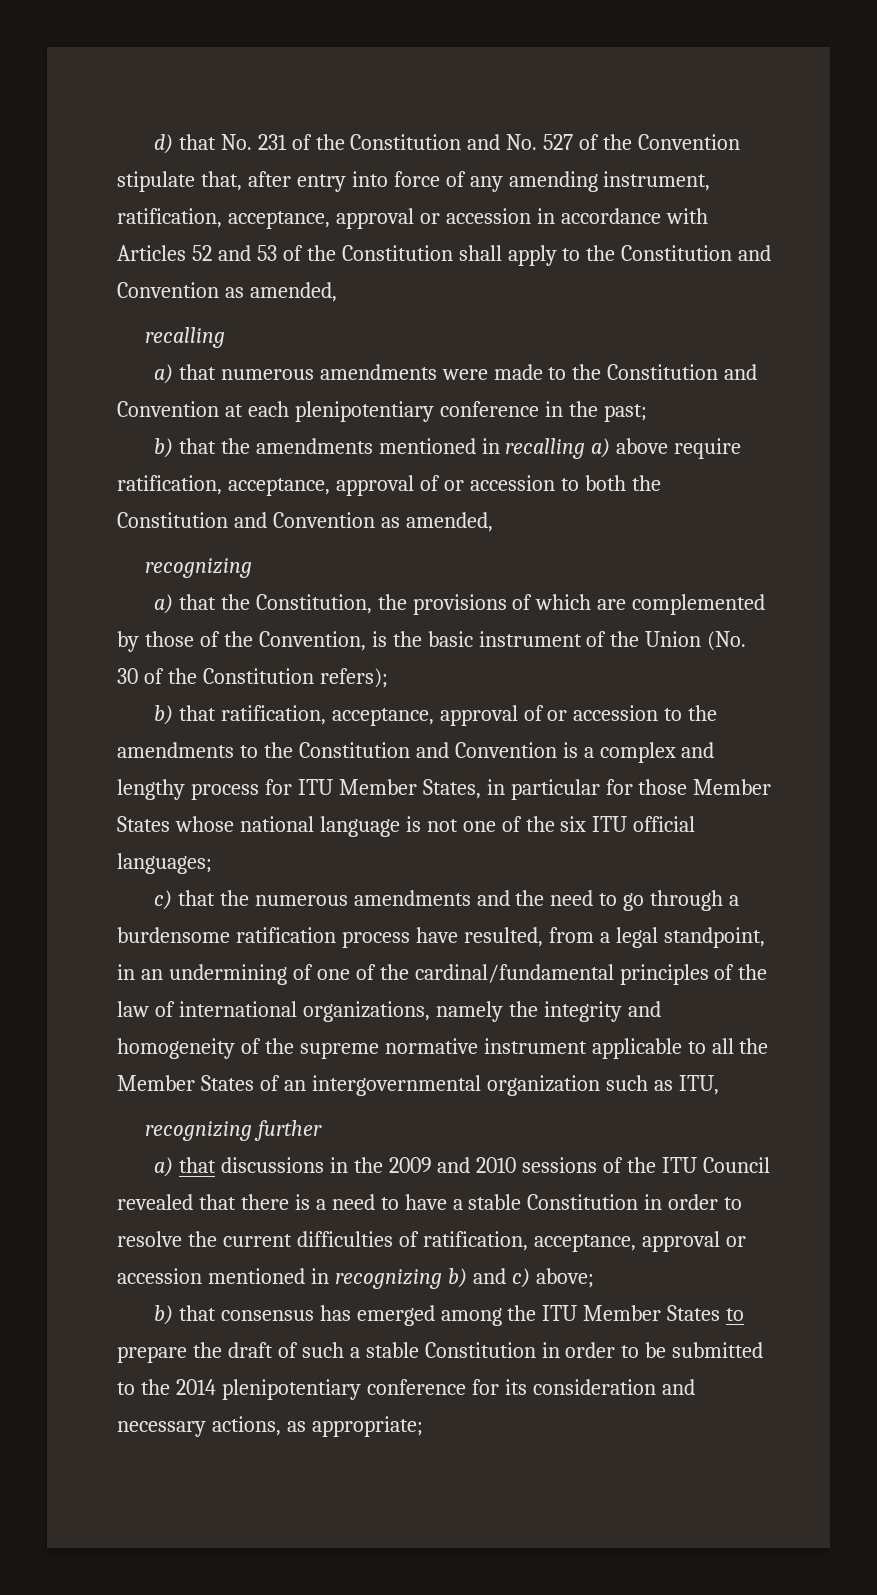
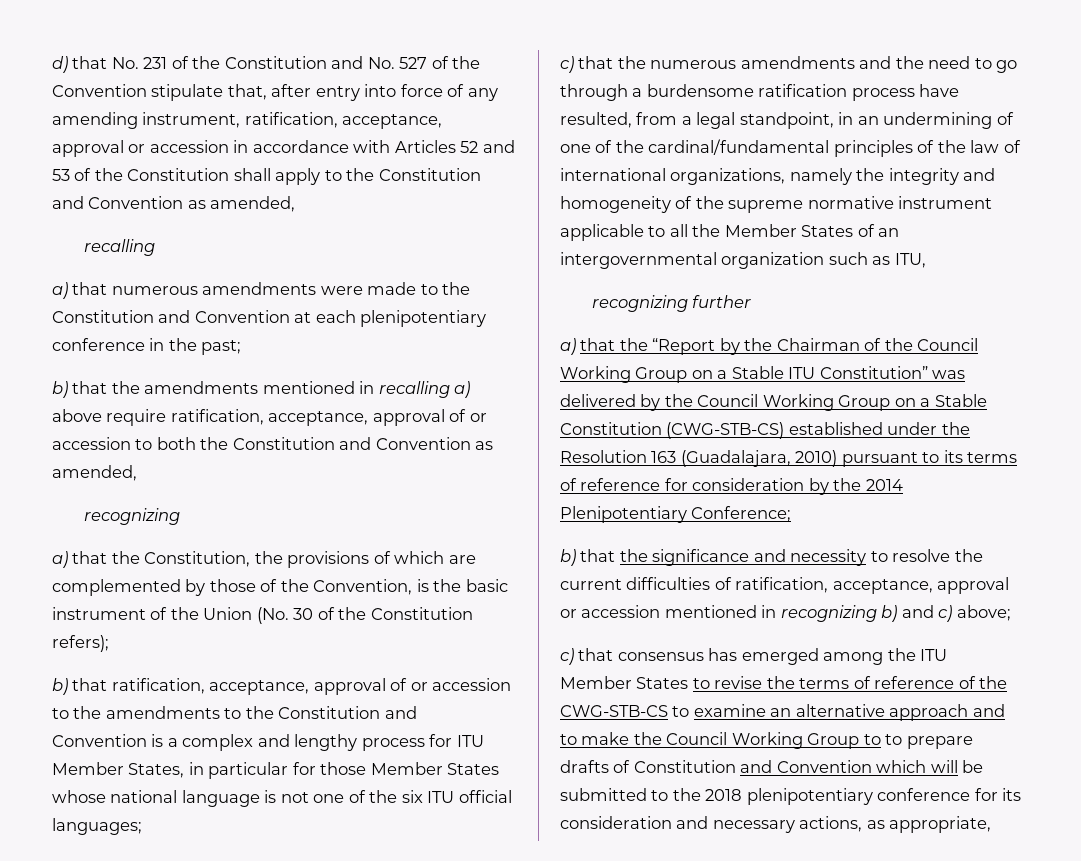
- a) that discussions in the 2009 and 2010 sessions of the ITU Council revealed that there is a need to have a stable Constitution in order to resolve the current difficulties of ratification, acceptance, approval or accession mentioned in recognizing b) and c) above;
+ a) that the “Report by the Chairman of the Council Working Group on a Stable ITU Constitution” was delivered by the Council Working Group on a Stable Constitution (CWG-STB-CS) established under the Resolution 163 (Guadalajara, 2010) pursuant to its terms of reference for consideration by the 2014 Plenipotentiary Conference;
+ b) that the significance and necessity to resolve the current difficulties of ratification, acceptance, approval or accession mentioned in recognizing b) and c) above;
- b) that consensus has emerged among the ITU Member States to prepare the draft of such a stable Constitution in order to be submitted to the 2014 plenipotentiary conference for its consideration and necessary actions, as appropriate;
+ c) that consensus has emerged among the ITU Member States to revise the terms of reference of the CWG-STB-CS to examine an alternative approach and to make the Council Working Group to to prepare drafts of Constitution and Convention which will be submitted to the 2018 plenipotentiary conference for its consideration and necessary actions, as appropriate,

